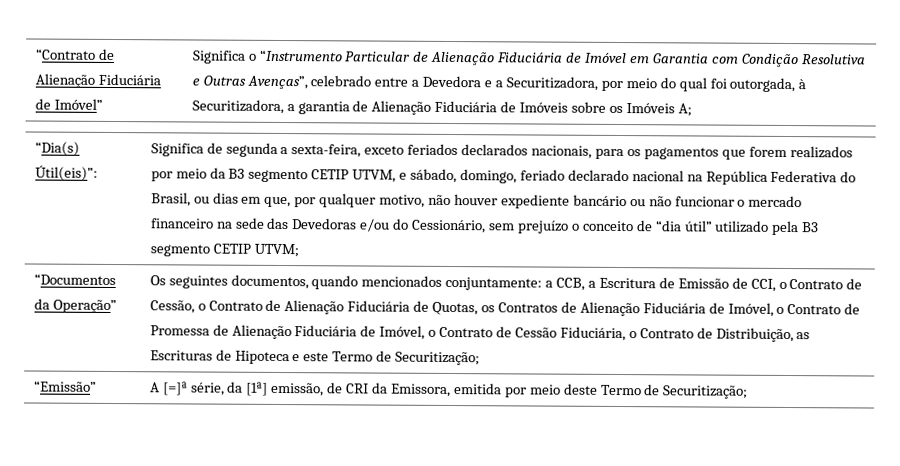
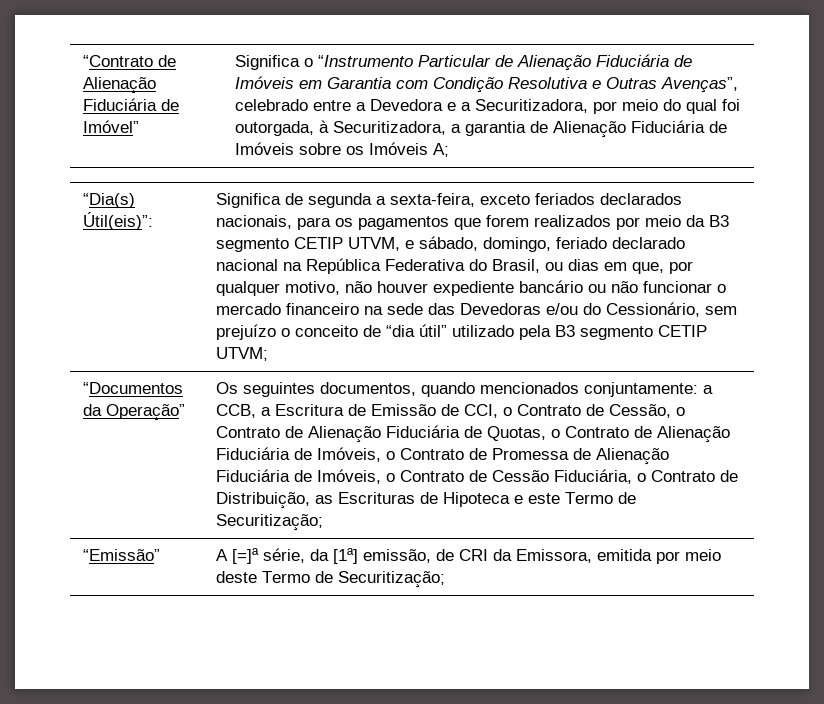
- Significa o “Instrumento Particular de Alienação Fiduciária de Imóvel em Garantia com Condição Resolutiva e Outras Avenças”, celebrado entre a Devedora e a Securitizadora, por meio do qual foi outorgada, à Securitizadora, a garantia de Alienação Fiduciária de Imóveis sobre os Imóveis A;
+ Significa o “Instrumento Particular de Alienação Fiduciária de Imóveis em Garantia com Condição Resolutiva e Outras Avenças”, celebrado entre a Devedora e a Securitizadora, por meio do qual foi outorgada, à Securitizadora, a garantia de Alienação Fiduciária de Imóveis sobre os Imóveis A;
- Os seguintes documentos, quando mencionados conjuntamente: a CCB, a Escritura de Emissão de CCI, o Contrato de Cessão, o Contrato de Alienação Fiduciária de Quotas, os Contratos de Alienação Fiduciária de Imóvel, o Contrato de Promessa de Alienação Fiduciária de Imóvel, o Contrato de Cessão Fiduciária, o Contrato de Distribuição, as Escrituras de Hipoteca e este Termo de Securitização;
+ Os seguintes documentos, quando mencionados conjuntamente: a CCB, a Escritura de Emissão de CCI, o Contrato de Cessão, o Contrato de Alienação Fiduciária de Quotas, o Contrato de Alienação Fiduciária de Imóveis, o Contrato de Promessa de Alienação Fiduciária de Imóveis, o Contrato de Cessão Fiduciária, o Contrato de Distribuição, as Escrituras de Hipoteca e este Termo de Securitização;

